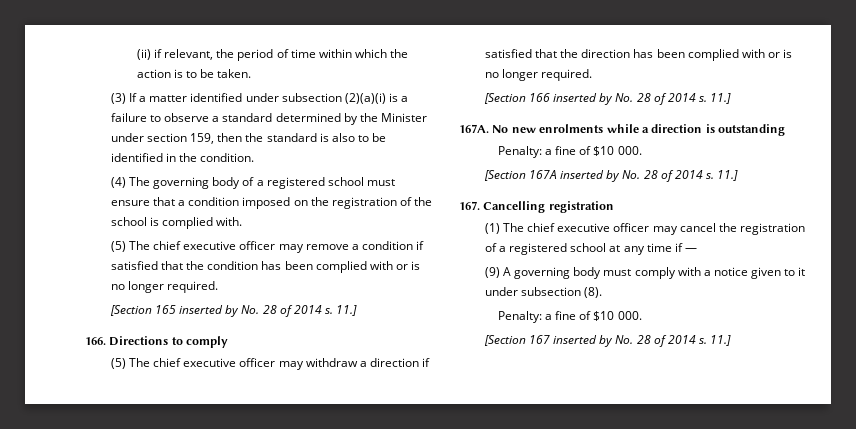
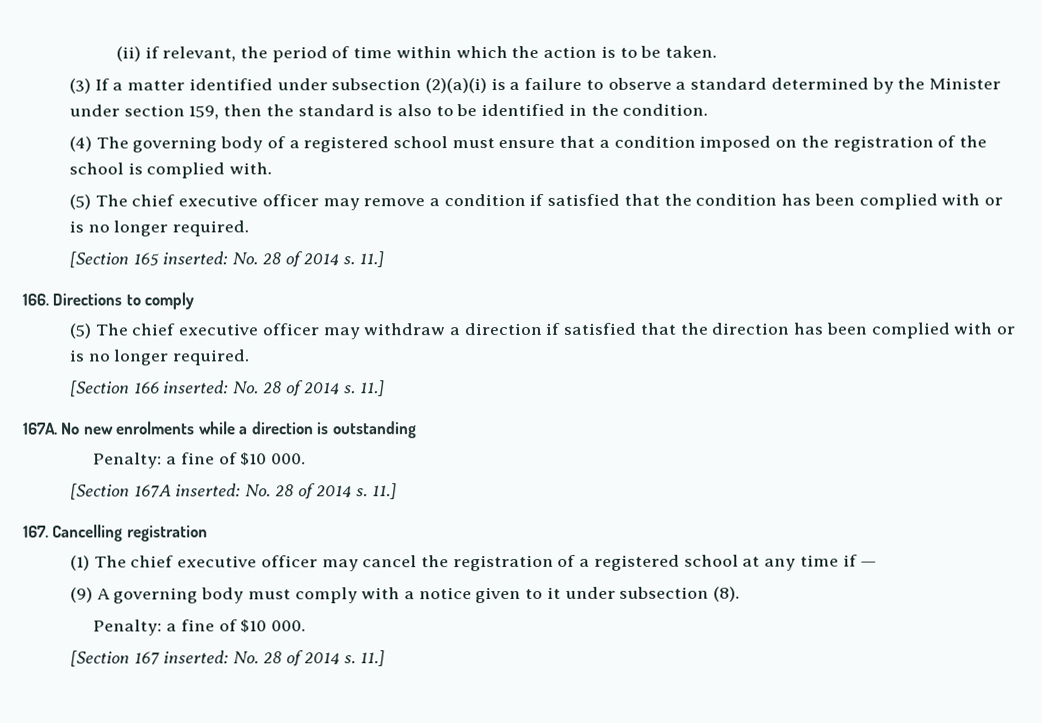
- [Section 165 inserted by No. 28 of 2014 s.
+ [Section 165 inserted: No. 28 of 2014 s.
- [Section 166 inserted by No. 28 of 2014 s.
+ [Section 166 inserted: No. 28 of 2014 s.
- [Section 167A inserted by No. 28 of 2014 s.
+ [Section 167A inserted: No. 28 of 2014 s.
- [Section 167 inserted by No. 28 of 2014 s.
+ [Section 167 inserted: No. 28 of 2014 s.

